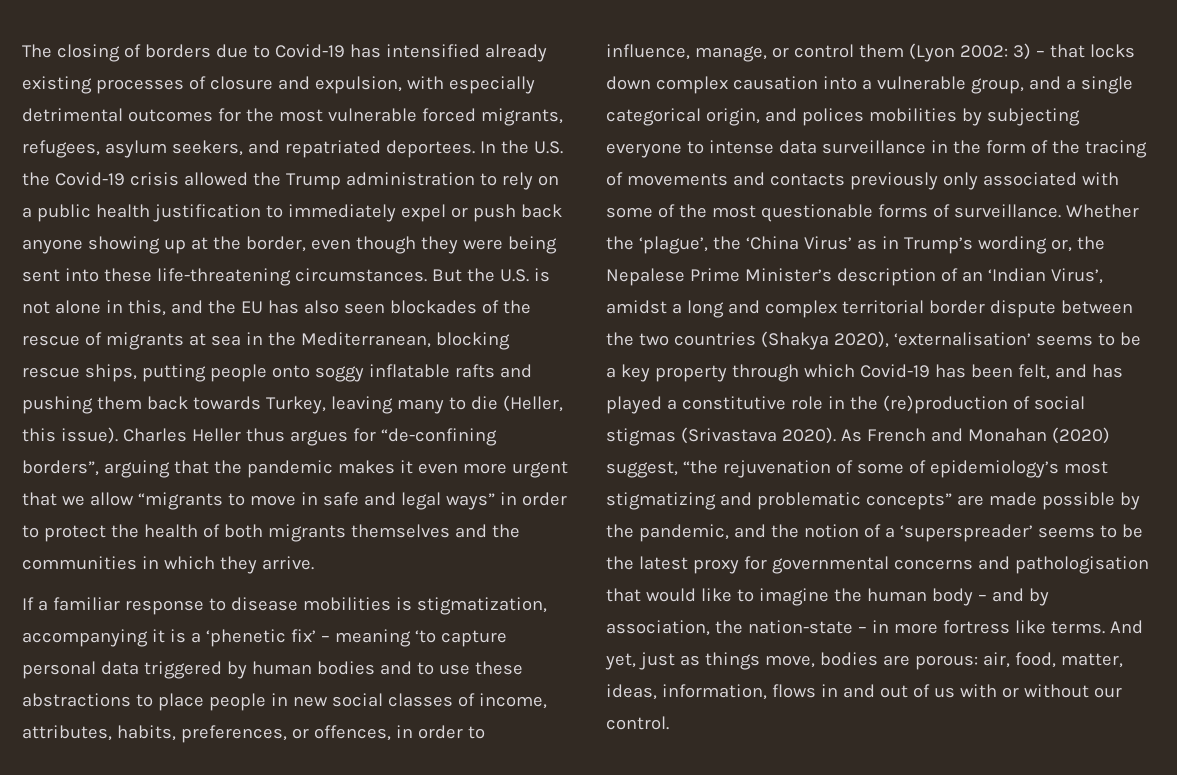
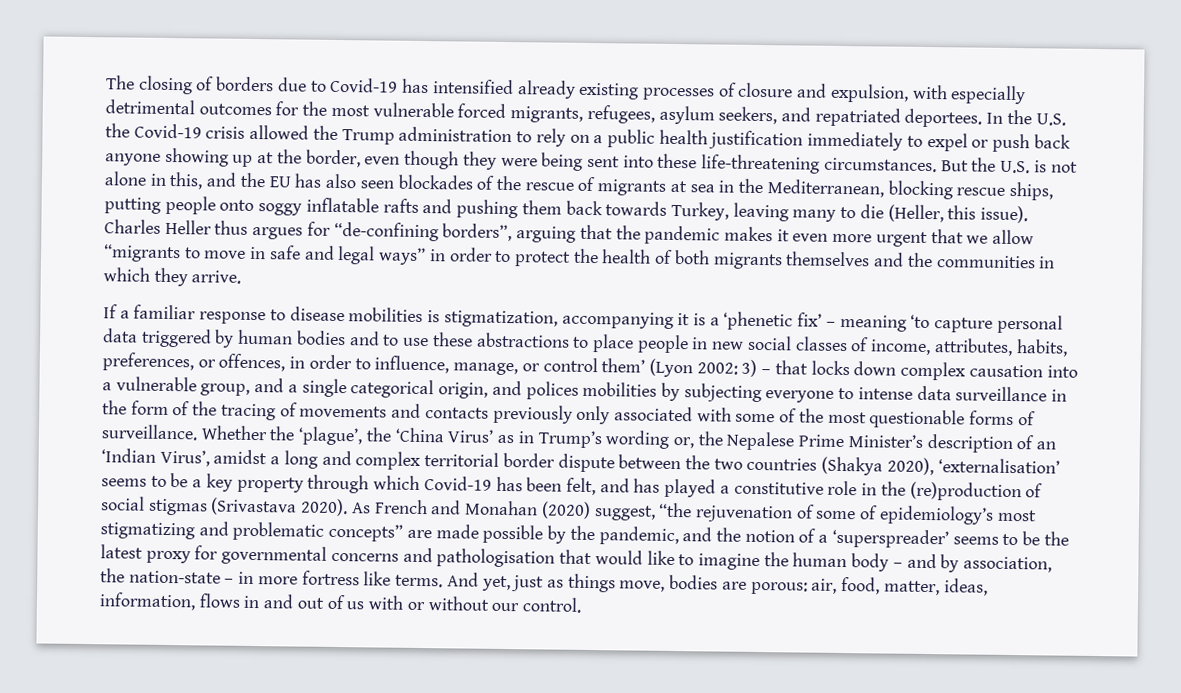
- In the U.S. the Covid-19 crisis allowed the Trump administration to rely on a public health justification to immediately expel or push back anyone showing up at the border, even though they were being sent into these life-threatening circumstances.
+ In the U.S. the Covid-19 crisis allowed the Trump administration to rely on a public health justification immediately to expel or push back anyone showing up at the border, even though they were being sent into these life-threatening circumstances.
- If a familiar response to disease mobilities is stigmatization, accompanying it is a ‘phenetic fix’ – meaning ‘to capture personal data triggered by human bodies and to use these abstractions to place people in new social classes of income, attributes, habits, preferences, or offences, in order to influence, manage, or control them (Lyon 2002:
+ If a familiar response to disease mobilities is stigmatization, accompanying it is a ‘phenetic fix’ – meaning ‘to capture personal data triggered by human bodies and to use these abstractions to place people in new social classes of income, attributes, habits, preferences, or offences, in order to influence, manage, or control them’ (Lyon 2002:

